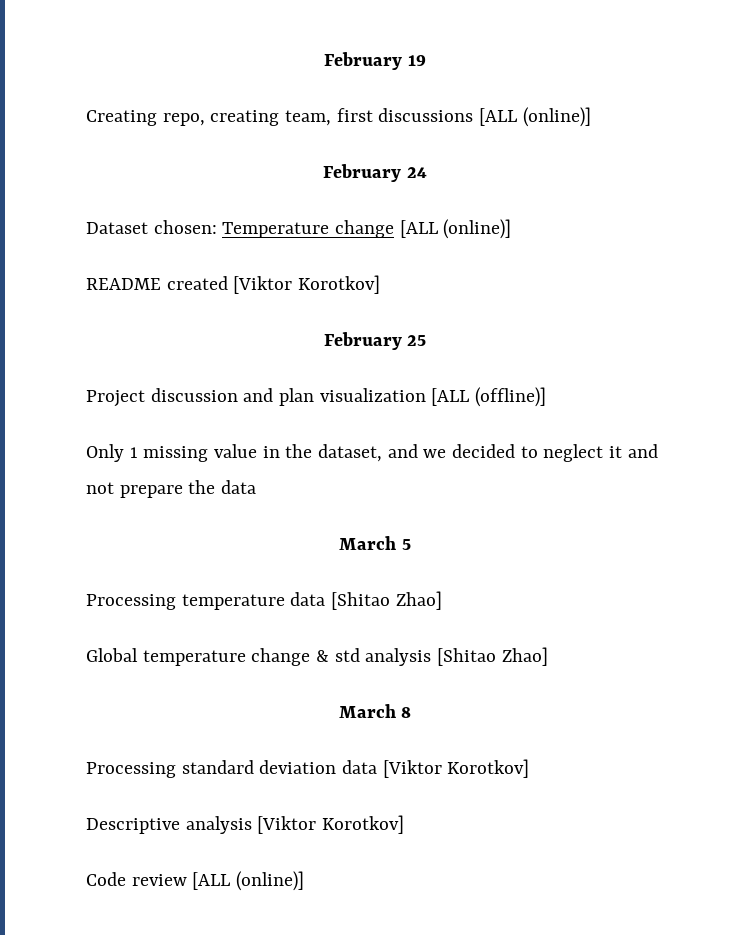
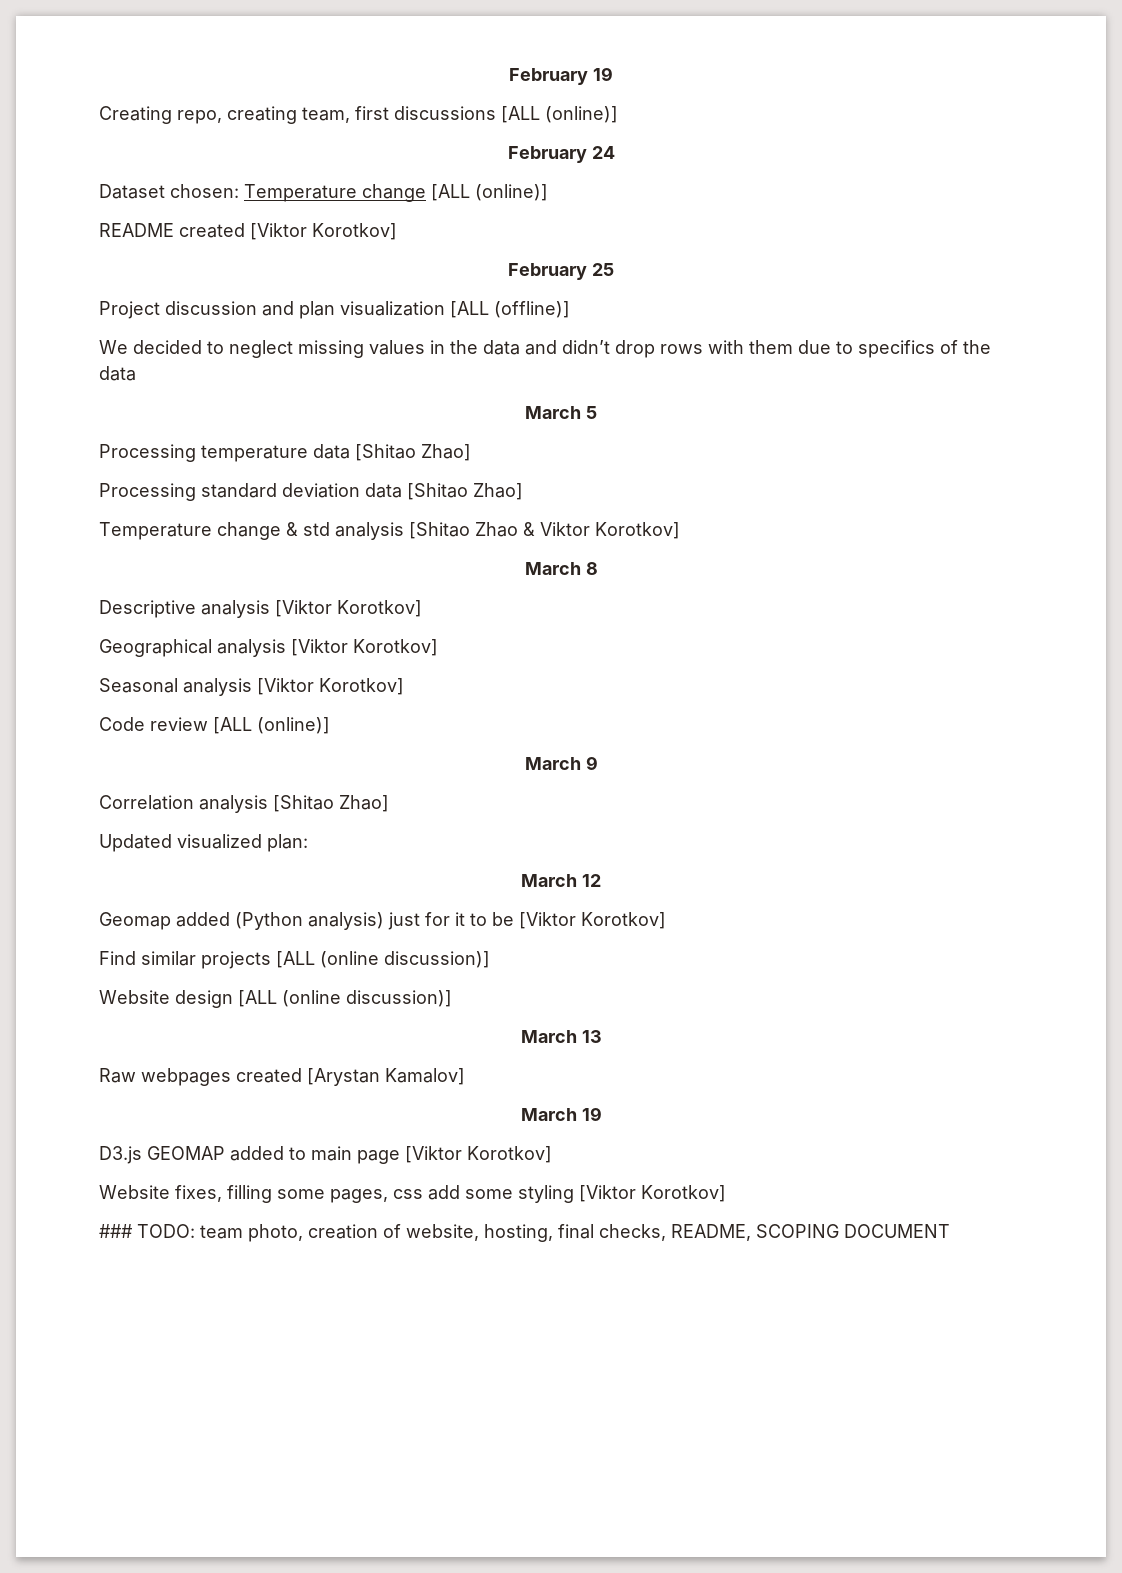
- Only 1 missing value in the dataset, and we decided to neglect it and not prepare the data
+ We decided to neglect missing values in the data and didn’t drop rows with them due to specifics of the data
- Global temperature change & std analysis [Shitao Zhao]
+ Processing standard deviation data [Shitao Zhao]
+ Temperature change & std analysis [Shitao Zhao & Viktor Korotkov]
  March 8
- Processing standard deviation data [Viktor Korotkov]
  Descriptive analysis [Viktor Korotkov]
+ Geographical analysis [Viktor Korotkov]
+ Seasonal analysis [Viktor Korotkov]
+ March 9
+ Correlation analysis [Shitao Zhao]
+ Updated visualized plan:
+ March 12
+ Geomap added (Python analysis) just for it to be [Viktor Korotkov]
+ Find similar projects [ALL (online discussion)]
+ Website design [ALL (online discussion)]
+ March 13
+ Raw webpages created [Arystan Kamalov]
+ March 19
+ D3.js GEOMAP added to main page [Viktor Korotkov]
+ Website fixes, filling some pages, css add some styling [Viktor Korotkov]
+ ### TODO: team photo, creation of website, hosting, final checks, README, SCOPING DOCUMENT

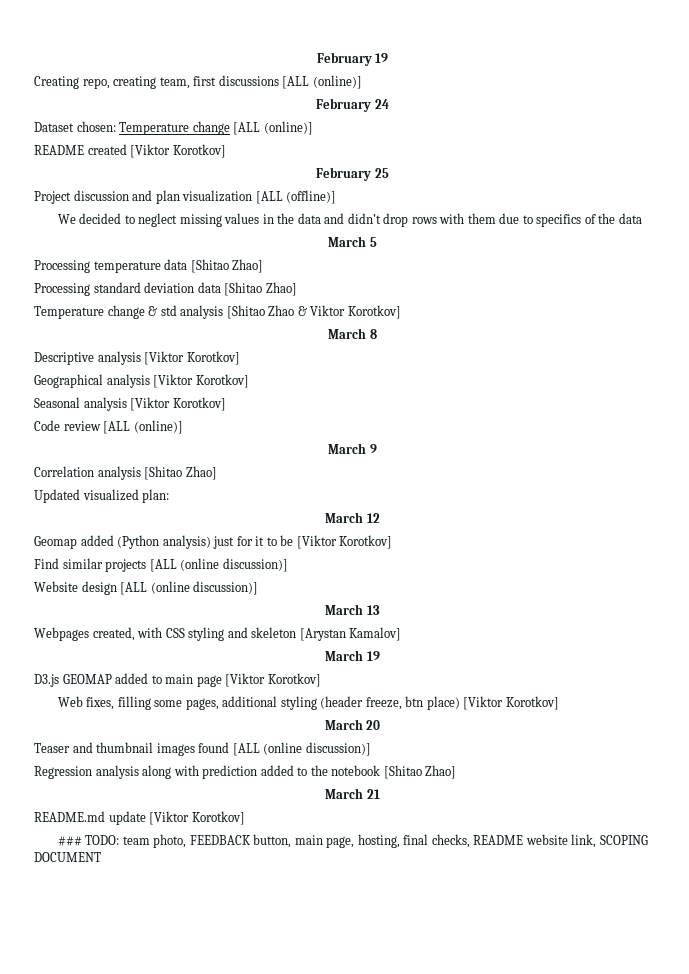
- Raw webpages created [Arystan Kamalov]
+ Webpages created, with CSS styling and skeleton [Arystan Kamalov]
- Website fixes, filling some pages, css add some styling [Viktor Korotkov]
+ Web fixes, filling some pages, additional styling (header freeze, btn place) [Viktor Korotkov]
+ March 20
+ Teaser and thumbnail images found [ALL (online discussion)]
+ Regression analysis along with prediction added to the notebook [Shitao Zhao]
+ March 21
+ README.md update [Viktor Korotkov]
- ### TODO: team photo, creation of website, hosting, final checks, README, SCOPING DOCUMENT
+ ### TODO: team photo, FEEDBACK button, main page, hosting, final checks, README website link, SCOPING DOCUMENT

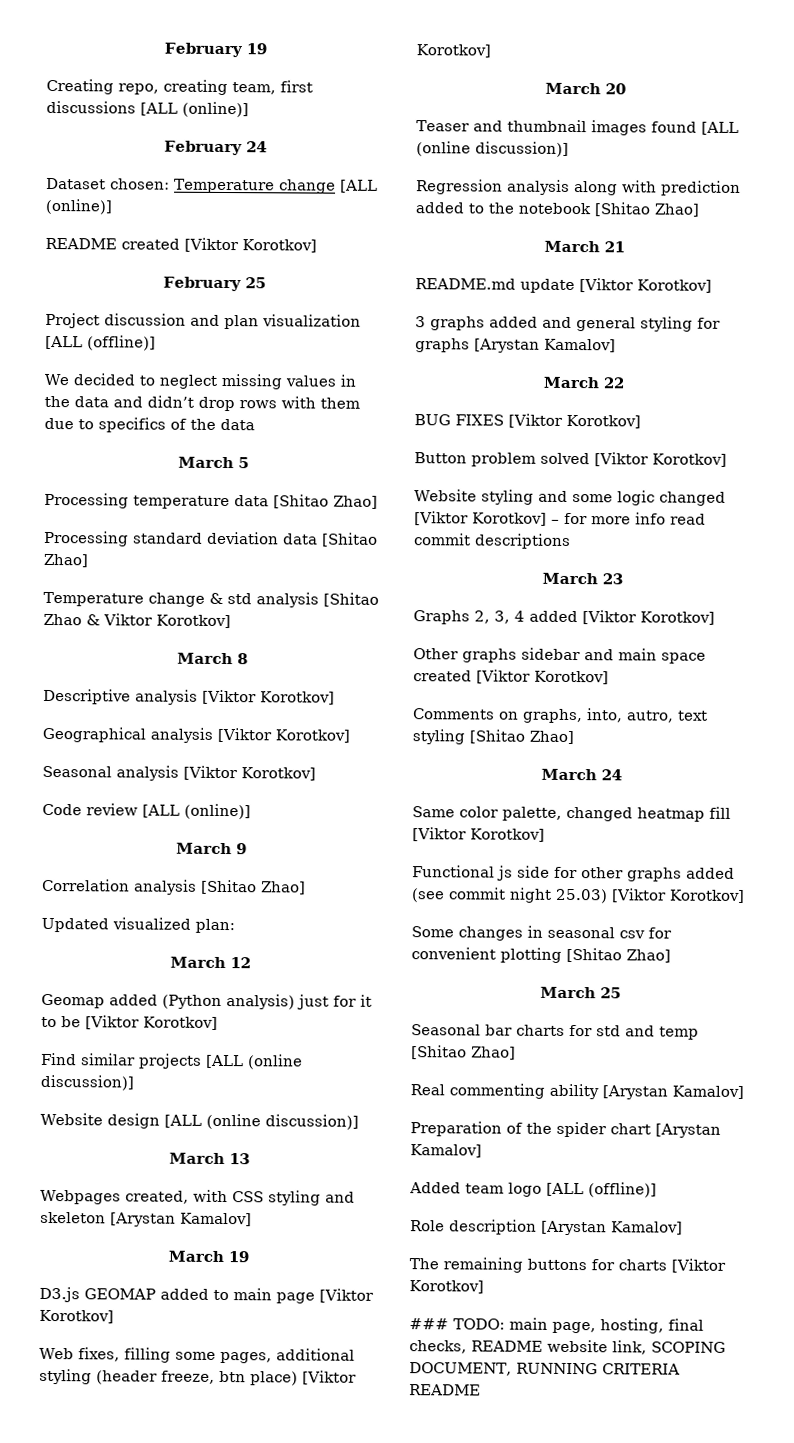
- ### TODO: team photo, FEEDBACK button, main page, hosting, final checks, README website link, SCOPING DOCUMENT
+ 3 graphs added and general styling for graphs [Arystan Kamalov]
+ March 22
+ BUG FIXES [Viktor Korotkov]
+ Button problem solved [Viktor Korotkov]
+ Website styling and some logic changed [Viktor Korotkov] – for more info read commit descriptions
+ March 23
+ Graphs 2, 3, 4 added [Viktor Korotkov]
+ Other graphs sidebar and main space created [Viktor Korotkov]
+ Comments on graphs, into, autro, text styling [Shitao Zhao]
+ March 24
+ Same color palette, changed heatmap fill [Viktor Korotkov]
+ Functional js side for other graphs added (see commit night 25.03) [Viktor Korotkov]
+ Some changes in seasonal csv for convenient plotting [Shitao Zhao]
+ March 25
+ Seasonal bar charts for std and temp [Shitao Zhao]
+ Real commenting ability [Arystan Kamalov]
+ Preparation of the spider chart [Arystan Kamalov]
+ Added team logo [ALL (offline)]
+ Role description [Arystan Kamalov]
+ The remaining buttons for charts [Viktor Korotkov]
+ ### TODO: main page, hosting, final checks, README website link, SCOPING DOCUMENT, RUNNING CRITERIA README

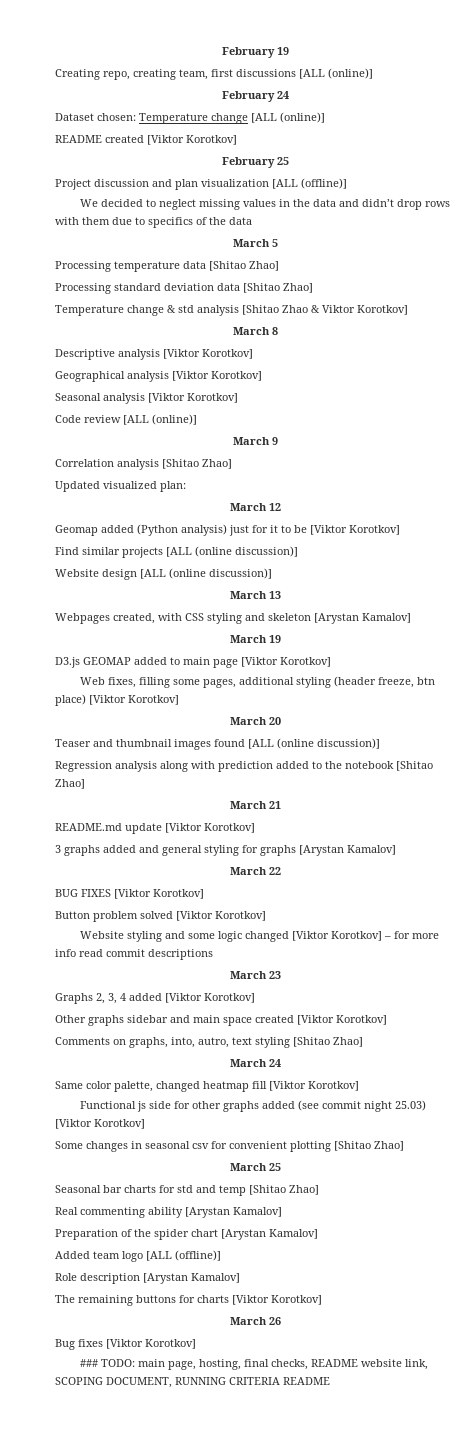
+ March 26
+ Bug fixes [Viktor Korotkov]

